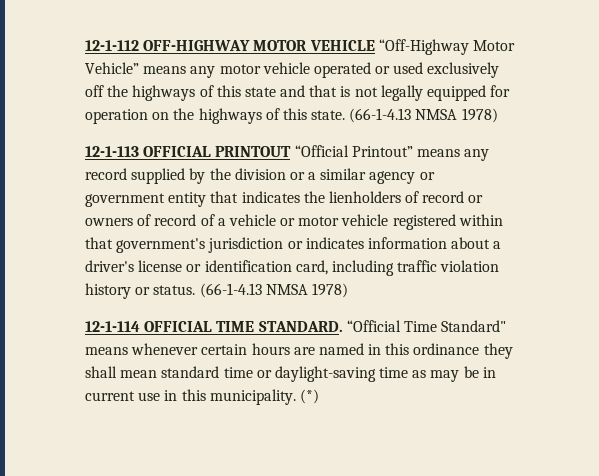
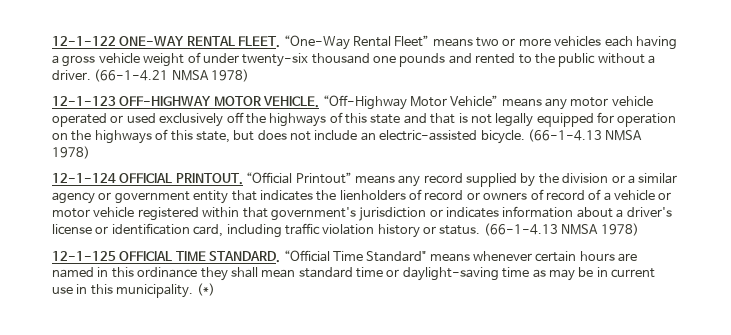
- 12-1-112 OFF-HIGHWAY MOTOR VEHICLE “Off-Highway Motor Vehicle” means any motor vehicle operated or used exclusively off the highways of this state and that is not legally equipped for operation on the highways of this state. (66-1-4.13 NMSA 1978)
- 12-1-113 OFFICIAL PRINTOUT “Official Printout” means any record supplied by the division or a similar agency or government entity that indicates the lienholders of record or owners of record of a vehicle or motor vehicle registered within that government's jurisdiction or indicates information about a driver's license or identification card, including traffic violation history or status.
+ 12-1-122 ONE-WAY RENTAL FLEET. “One-Way Rental Fleet” means two or more vehicles each having a gross vehicle weight of under twenty-six thousand one pounds and rented to the public without a driver. (66-1-4.21 NMSA 1978)
+ 12-1-123 OFF-HIGHWAY MOTOR VEHICLE. “Off-Highway Motor Vehicle” means any motor vehicle operated or used exclusively off the highways of this state and that is not legally equipped for operation on the highways of this state, but does not include an electric-assisted bicycle. (66-1-4.13 NMSA 1978)
+ 12-1-124 OFFICIAL PRINTOUT. “Official Printout” means any record supplied by the division or a similar agency or government entity that indicates the lienholders of record or owners of record of a vehicle or motor vehicle registered within that government's jurisdiction or indicates information about a driver's license or identification card, including traffic violation history or status.
- 12-1-114 OFFICIAL TIME STANDARD.
+ 12-1-125 OFFICIAL TIME STANDARD.

